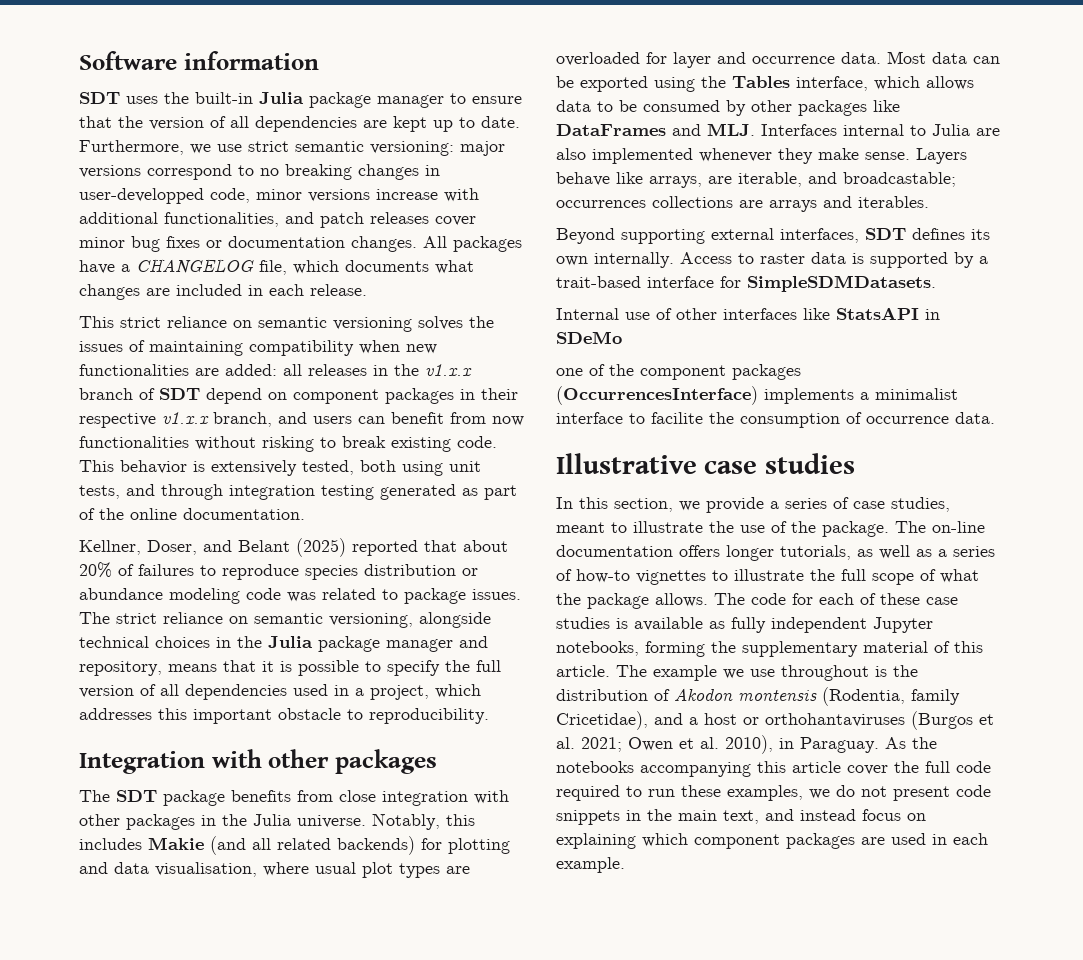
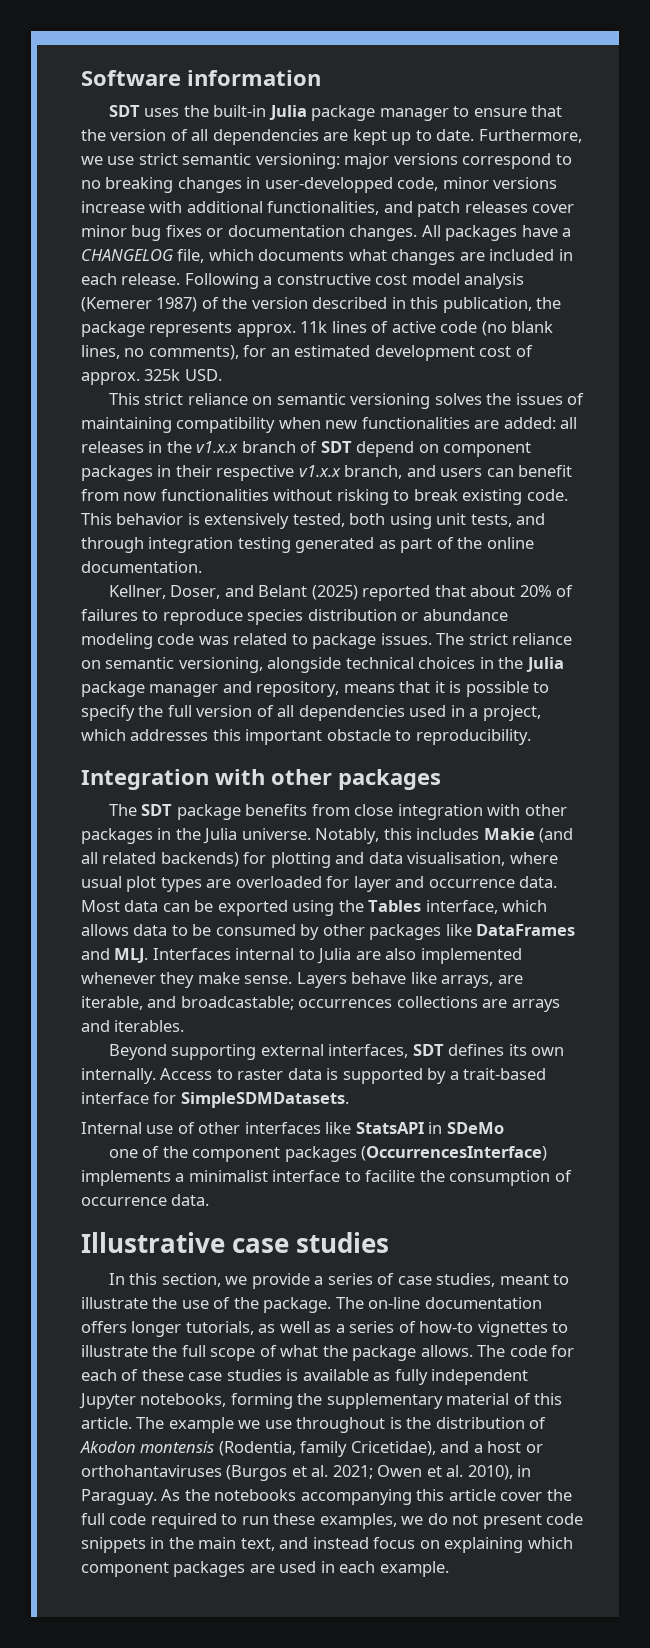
+ Following a constructive cost model analysis (Kemerer 1987) of the version described in this publication, the package represents approx. 11k lines of active code (no blank lines, no comments), for an estimated development cost of approx. 325k USD.

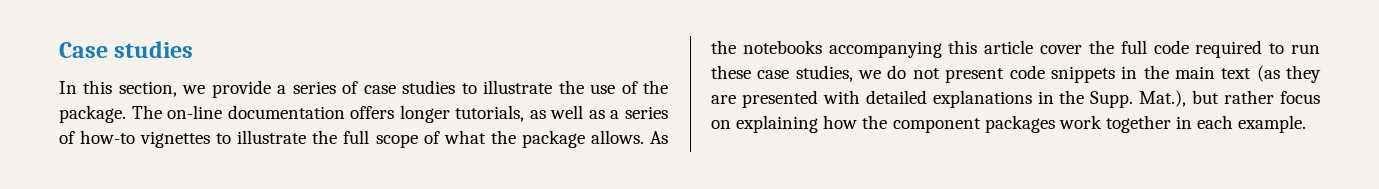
- Software information
- SDT uses the built-in Julia package manager to ensure that the version of all dependencies are kept up to date. Furthermore, we use strict semantic versioning: major versions correspond to no breaking changes in user-developped code, minor versions increase with additional functionalities, and patch releases cover minor bug fixes or documentation changes. All packages have a CHANGELOG file, which documents what changes are included in each release. Following a constructive cost model analysis (Kemerer 1987) of the version described in this publication, the package represents approx. 11k lines of active code (no blank lines, no comments), for an estimated development cost of approx. 325k USD.
- This strict reliance on semantic versioning solves the issues of maintaining compatibility when new functionalities are added: all releases in the v1.x.x branch of SDT depend on component packages in their respective v1.x.x branch, and users can benefit from now functionalities without risking to break existing code. This behavior is extensively tested, both using unit tests, and through integration testing generated as part of the online documentation.
- Kellner, Doser, and Belant (2025) reported that about 20% of failures to reproduce species distribution or abundance modeling code was related to package issues. The strict reliance on semantic versioning, alongside technical choices in the Julia package manager and repository, means that it is possible to specify the full version of all dependencies used in a project, which addresses this important obstacle to reproducibility.
- Integration with other packages
- The SDT package benefits from close integration with other packages in the Julia universe. Notably, this includes Makie (and all related backends) for plotting and data visualisation, where usual plot types are overloaded for layer and occurrence data. Most data can be exported using the Tables interface, which allows data to be consumed by other packages like DataFrames and MLJ. Interfaces internal to Julia are also implemented whenever they make sense. Layers behave like arrays, are iterable, and broadcastable; occurrences collections are arrays and iterables.
- Beyond supporting external interfaces, SDT defines its own internally. Access to raster data is supported by a trait-based interface for SimpleSDMDatasets.
- Internal use of other interfaces like StatsAPI in SDeMo
- one of the component packages (OccurrencesInterface) implements a minimalist interface to facilite the consumption of occurrence data.
- Illustrative case studies
+ Case studies
- In this section, we provide a series of case studies, meant to illustrate the use of the package.
+ In this section, we provide a series of case studies to illustrate the use of the package.
- The code for each of these case studies is available as fully independent Jupyter notebooks, forming the supplementary material of this article. The example we use throughout is the distribution of Akodon montensis (Rodentia, family Cricetidae), and a host or orthohantaviruses (Burgos et al. 2021; Owen et al. 2010), in Paraguay.
- As the notebooks accompanying this article cover the full code required to run these examples, we do not present code snippets in the main text, and instead focus on explaining which component packages are used in each example.
+ As the notebooks accompanying this article cover the full code required to run these case studies, we do not present code snippets in the main text (as they are presented with detailed explanations in the Supp. Mat.), but rather focus on explaining how the component packages work together in each example.

